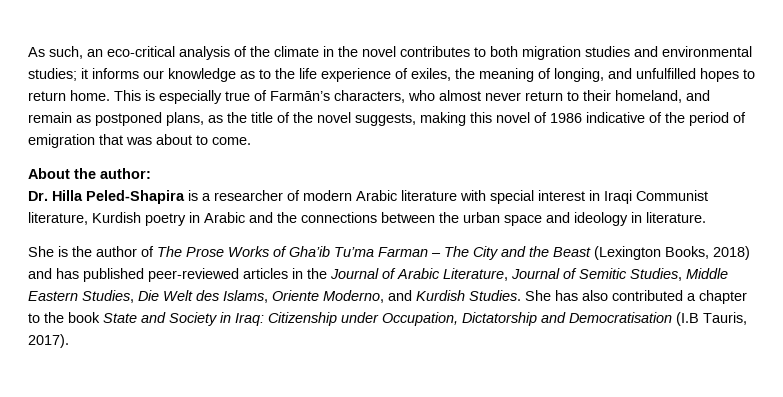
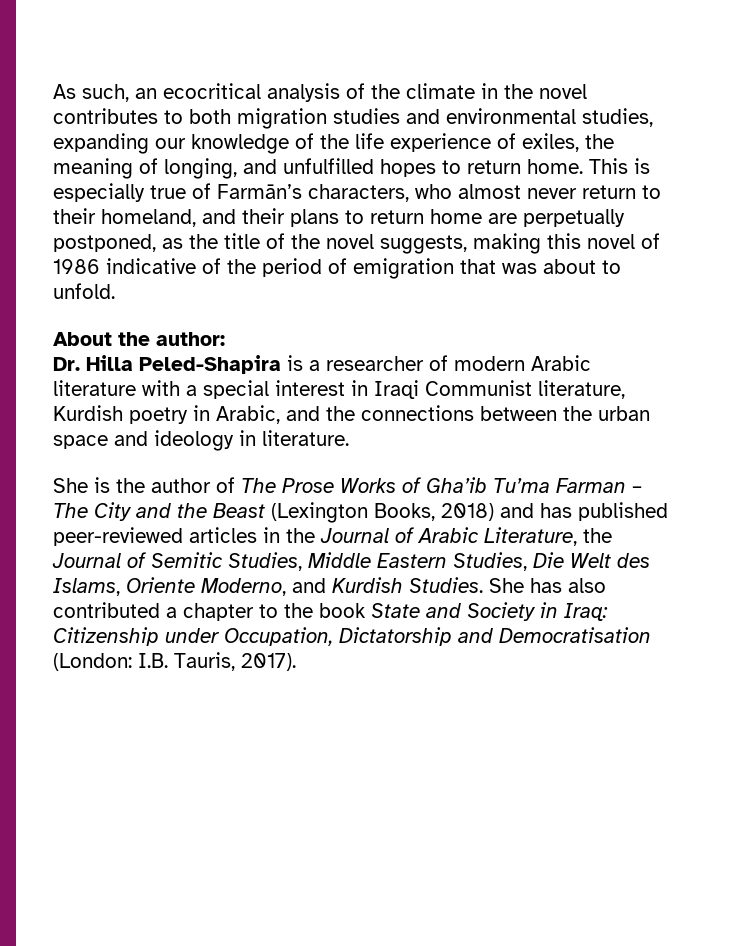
- As such, an eco-critical analysis of the climate in the novel contributes to both migration studies and environmental studies; it informs our knowledge as to the life experience of exiles, the meaning of longing, and unfulfilled hopes to return home.
+ As such, an ecocritical analysis of the climate in the novel contributes to both migration studies and environmental studies, expanding our knowledge of the life experience of exiles, the meaning of longing, and unfulfilled hopes to return home.
- This is especially true of Farmān’s characters, who almost never return to their homeland, and remain as postponed plans, as the title of the novel suggests, making this novel of 1986 indicative of the period of emigration that was about to come.
+ This is especially true of Farmān’s characters, who almost never return to their homeland, and their plans to return home are perpetually postponed, as the title of the novel suggests, making this novel of 1986 indicative of the period of emigration that was about to unfold.
- Dr. Hilla Peled-Shapira is a researcher of modern Arabic literature with special interest in Iraqi Communist literature, Kurdish poetry in Arabic and the connections between the urban space and ideology in literature.
+ Dr. Hilla Peled-Shapira is a researcher of modern Arabic literature with a special interest in Iraqi Communist literature, Kurdish poetry in Arabic, and the connections between the urban space and ideology in literature.
- She is the author of The Prose Works of Gha’ib Tu’ma Farman – The City and the Beast (Lexington Books, 2018) and has published peer-reviewed articles in the Journal of Arabic Literature, Journal of Semitic Studies, Middle Eastern Studies, Die Welt des Islams, Oriente Moderno, and Kurdish Studies.
+ She is the author of The Prose Works of Gha’ib Tu’ma Farman – The City and the Beast (Lexington Books, 2018) and has published peer-reviewed articles in the Journal of Arabic Literature, the Journal of Semitic Studies, Middle Eastern Studies, Die Welt des Islams, Oriente Moderno, and Kurdish Studies.
- She has also contributed a chapter to the book State and Society in Iraq: Citizenship under Occupation, Dictatorship and Democratisation (I.B Tauris, 2017).
+ She has also contributed a chapter to the book State and Society in Iraq: Citizenship under Occupation, Dictatorship and Democratisation (London: I.B. Tauris, 2017).

